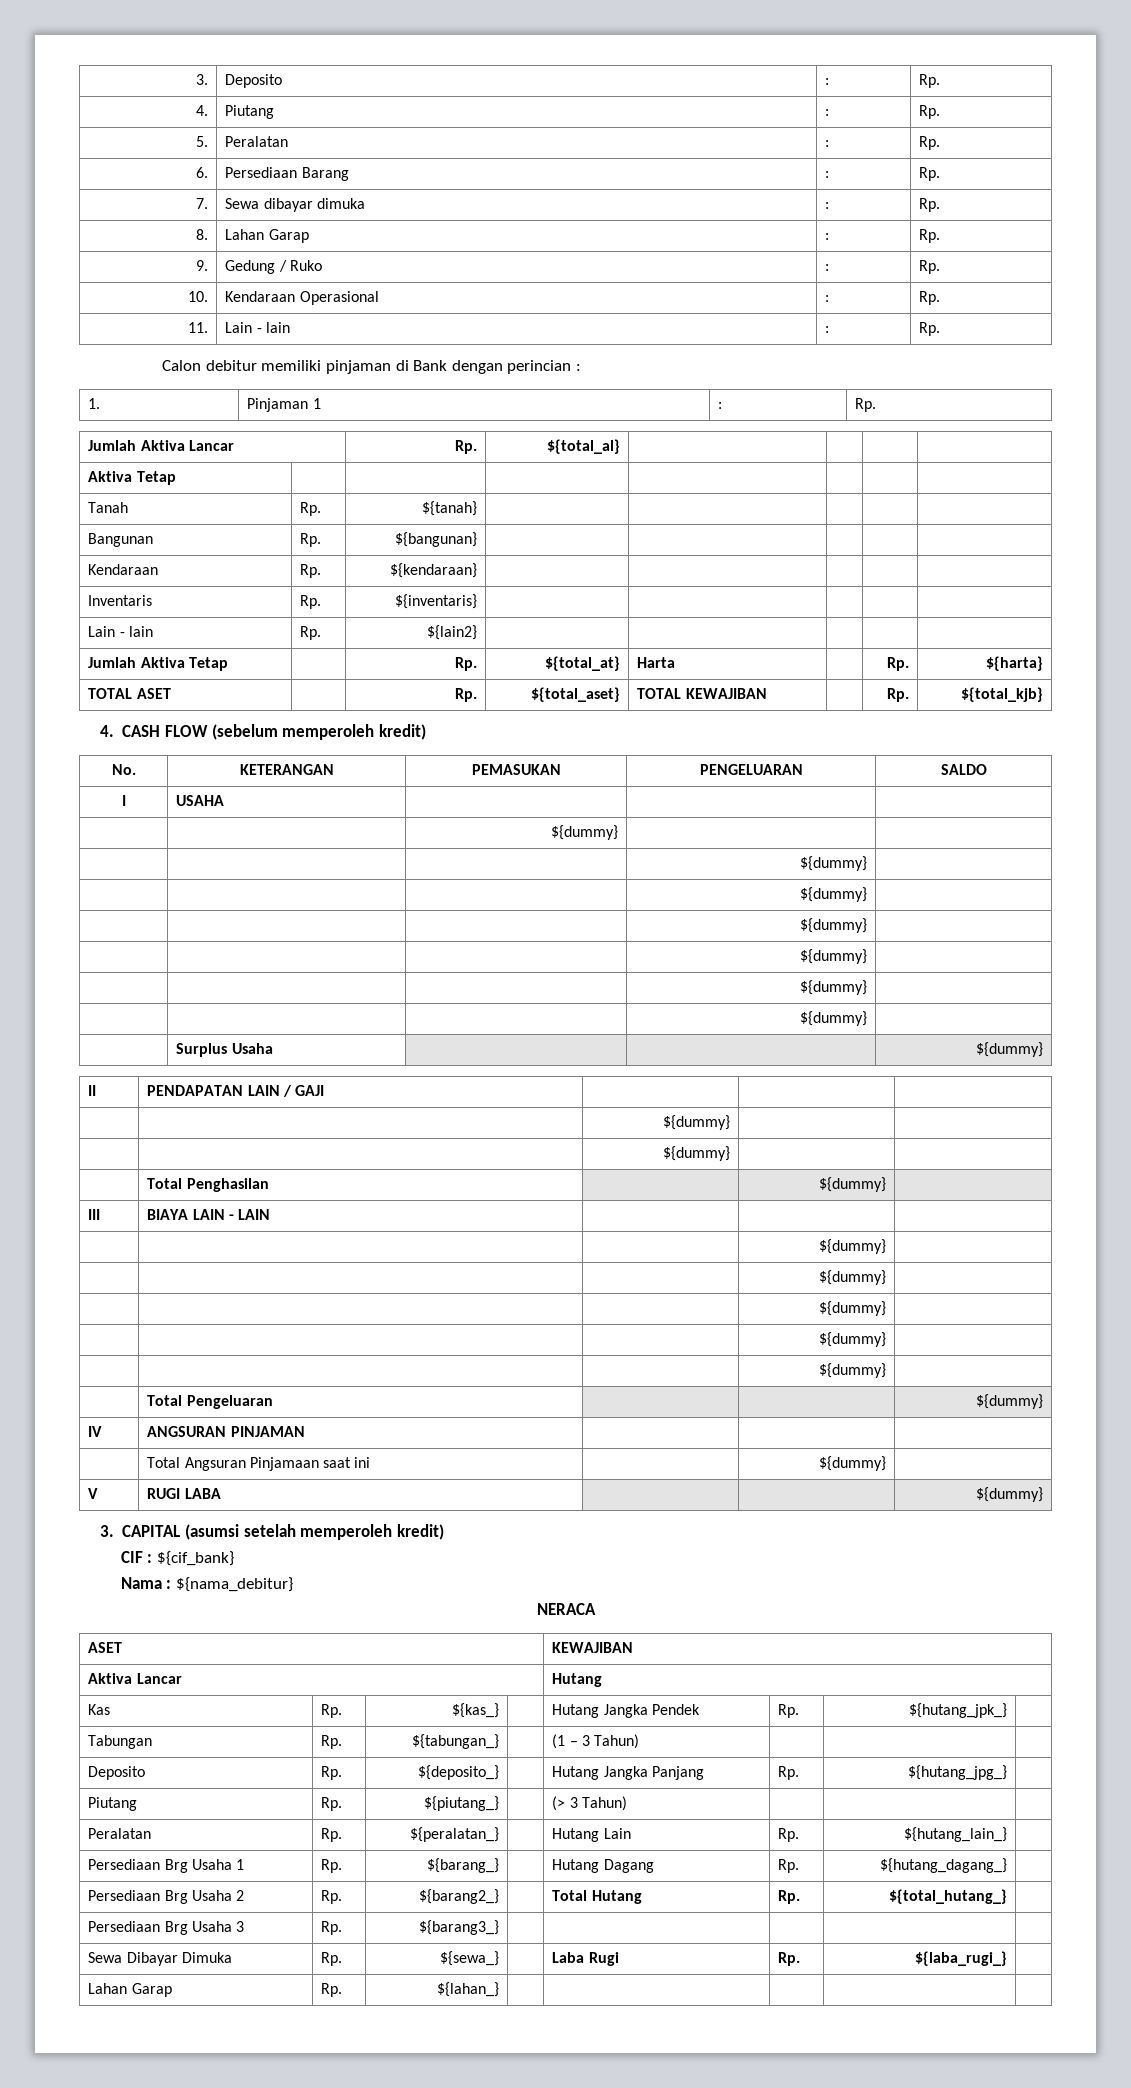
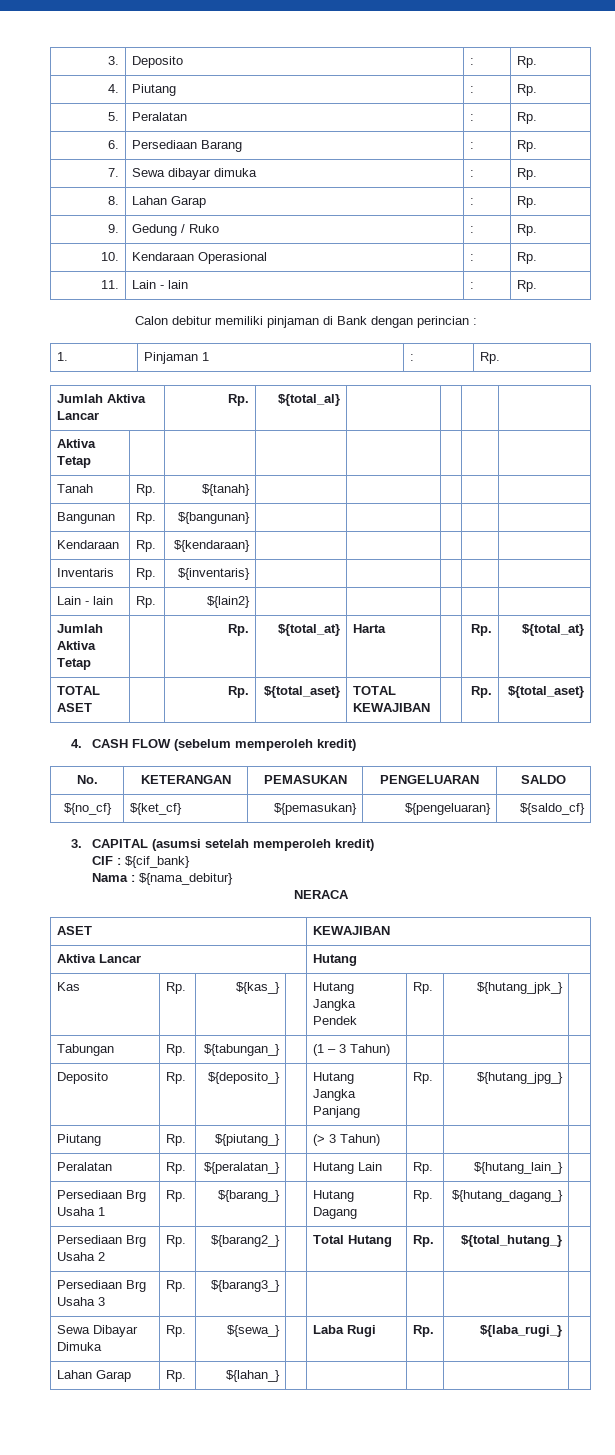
- Jumlah Aktiva Tetap | | Rp. | ${total_at} | Harta | | Rp. | ${harta}
+ Jumlah Aktiva Tetap | | Rp. | ${total_at} | Harta | | Rp. | ${total_at}
- TOTAL ASET | | Rp. | ${total_aset} | TOTAL KEWAJIBAN | | Rp. | ${total_kjb}
+ TOTAL ASET | | Rp. | ${total_aset} | TOTAL KEWAJIBAN | | Rp. | ${total_aset}
- I | USAHA | | |
- | | ${dummy} | |
- | | | ${dummy} |
- | | | ${dummy} |
- | | | ${dummy} |
- | | | ${dummy} |
- | | | ${dummy} |
- | | | ${dummy} |
- | Surplus Usaha | | | ${dummy}
- II | PENDAPATAN LAIN / GAJI | | |
- | | ${dummy} | |
- | | ${dummy} | |
- | Total Penghasilan | | ${dummy} |
- III | BIAYA LAIN - LAIN | | |
- | | | ${dummy} |
- | | | ${dummy} |
- | | | ${dummy} |
- | | | ${dummy} |
- | | | ${dummy} |
- | Total Pengeluaran | | | ${dummy}
- IV | ANGSURAN PINJAMAN | | |
- | Total Angsuran Pinjamaan saat ini | | ${dummy} |
- V | RUGI LABA | | | ${dummy}
+ ${no_cf} | ${ket_cf} | ${pemasukan} | ${pengeluaran} | ${saldo_cf}

